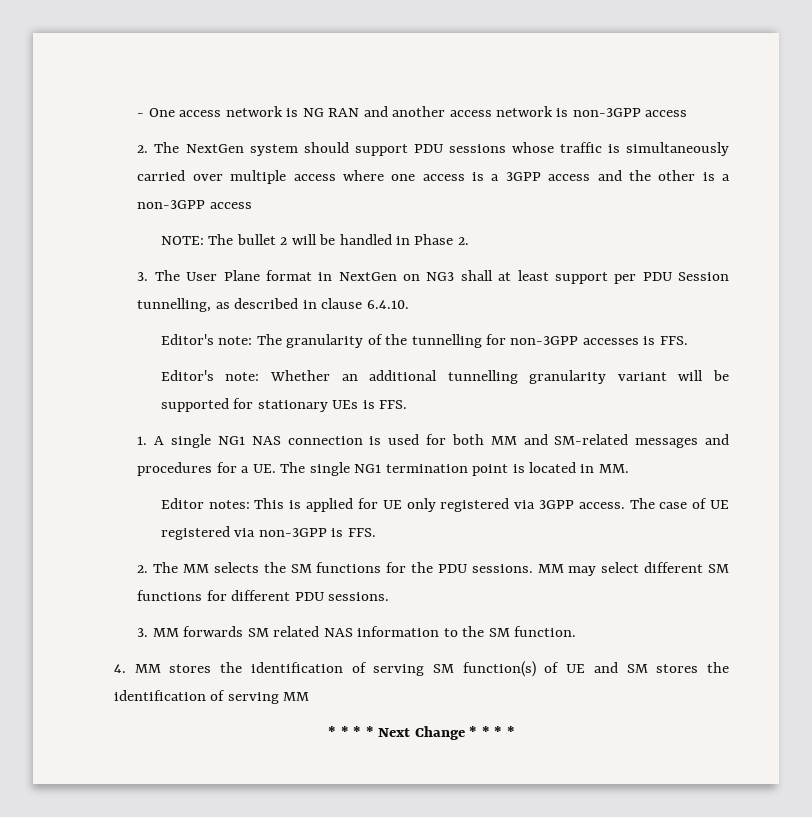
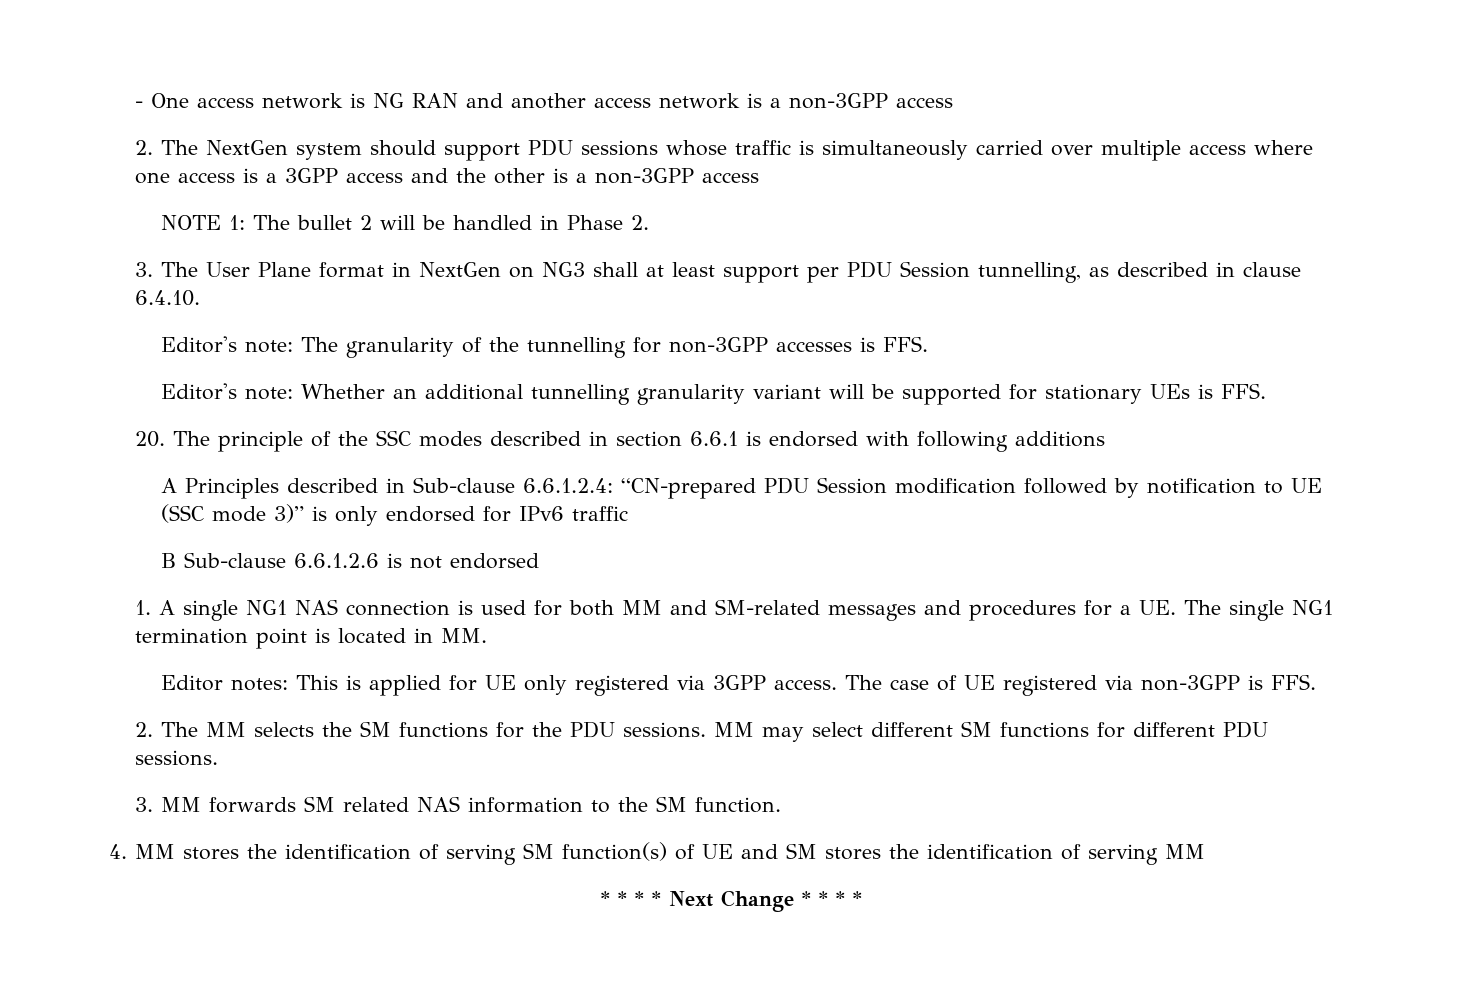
- - One access network is NG RAN and another access network is non-3GPP access
+ - One access network is NG RAN and another access network is a non-3GPP access
- NOTE: The bullet 2 will be handled in Phase 2.
+ NOTE 1: The bullet 2 will be handled in Phase 2.
+ 20. The principle of the SSC modes described in section 6.6.1 is endorsed with following additions
+ A Principles described in Sub-clause 6.6.1.2.4: “CN-prepared PDU Session modification followed by notification to UE (SSC mode 3)” is only endorsed for IPv6 traffic
+ B Sub-clause 6.6.1.2.6 is not endorsed

